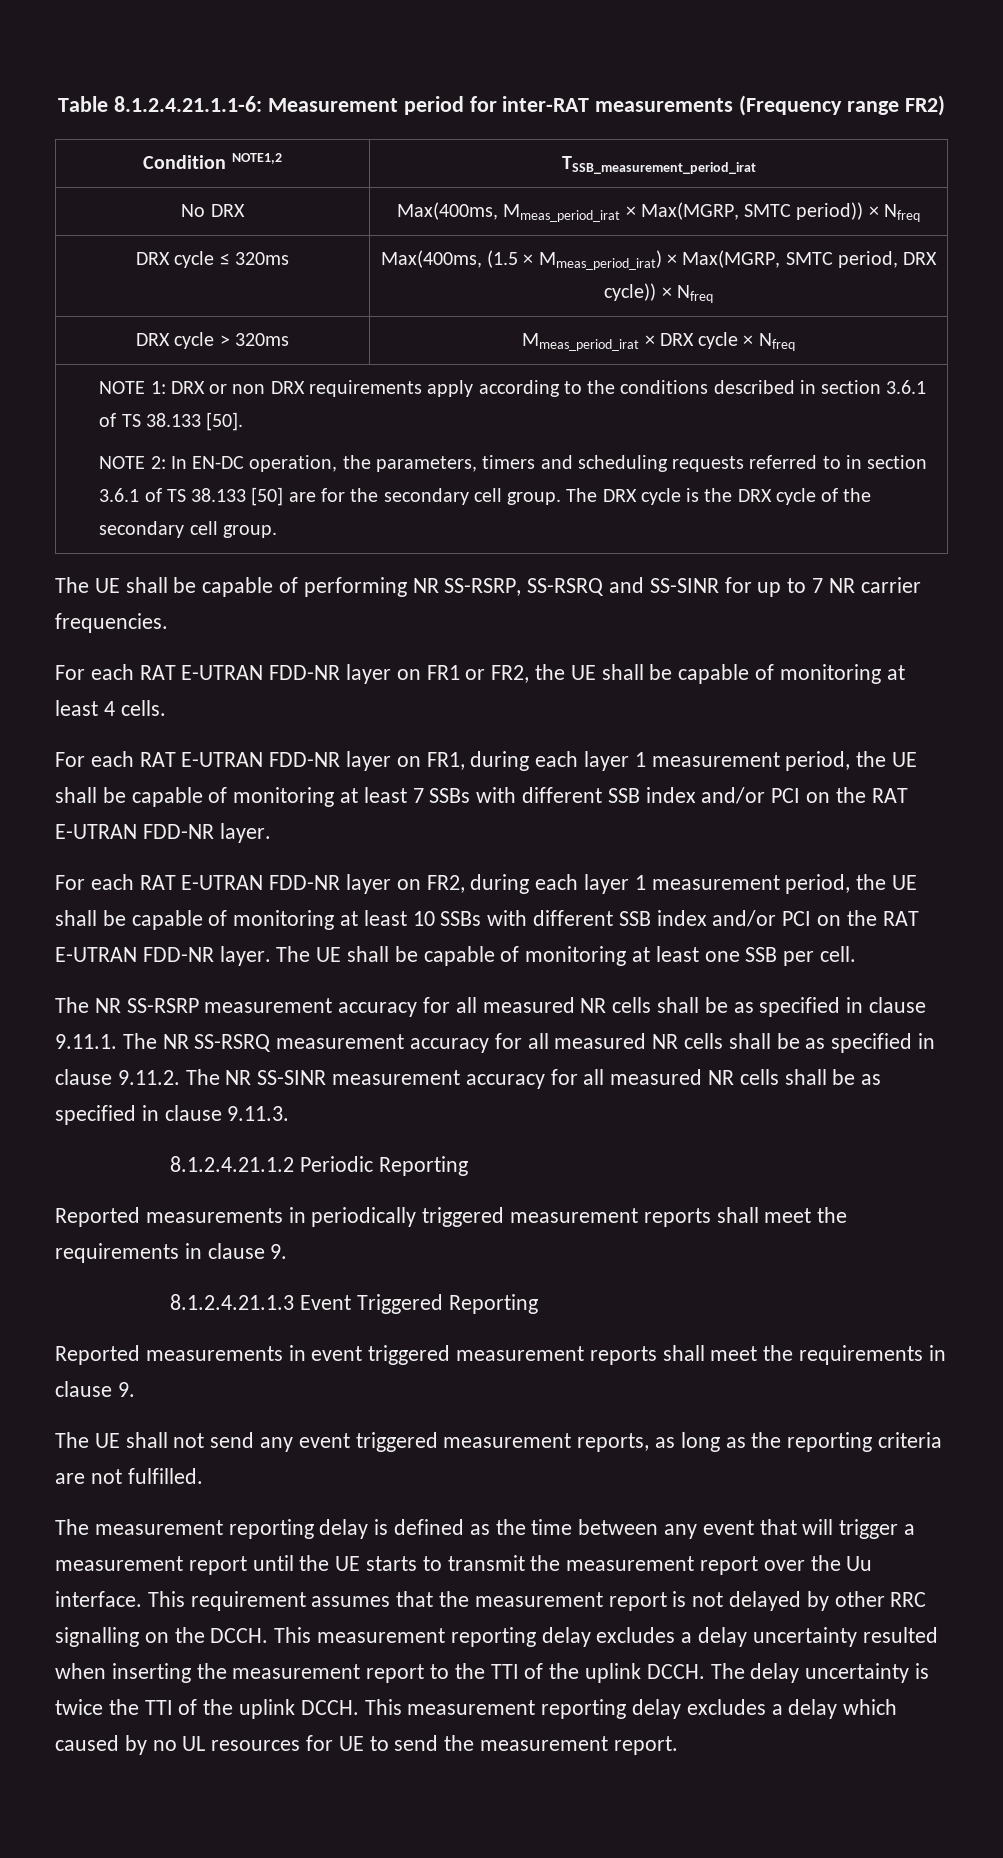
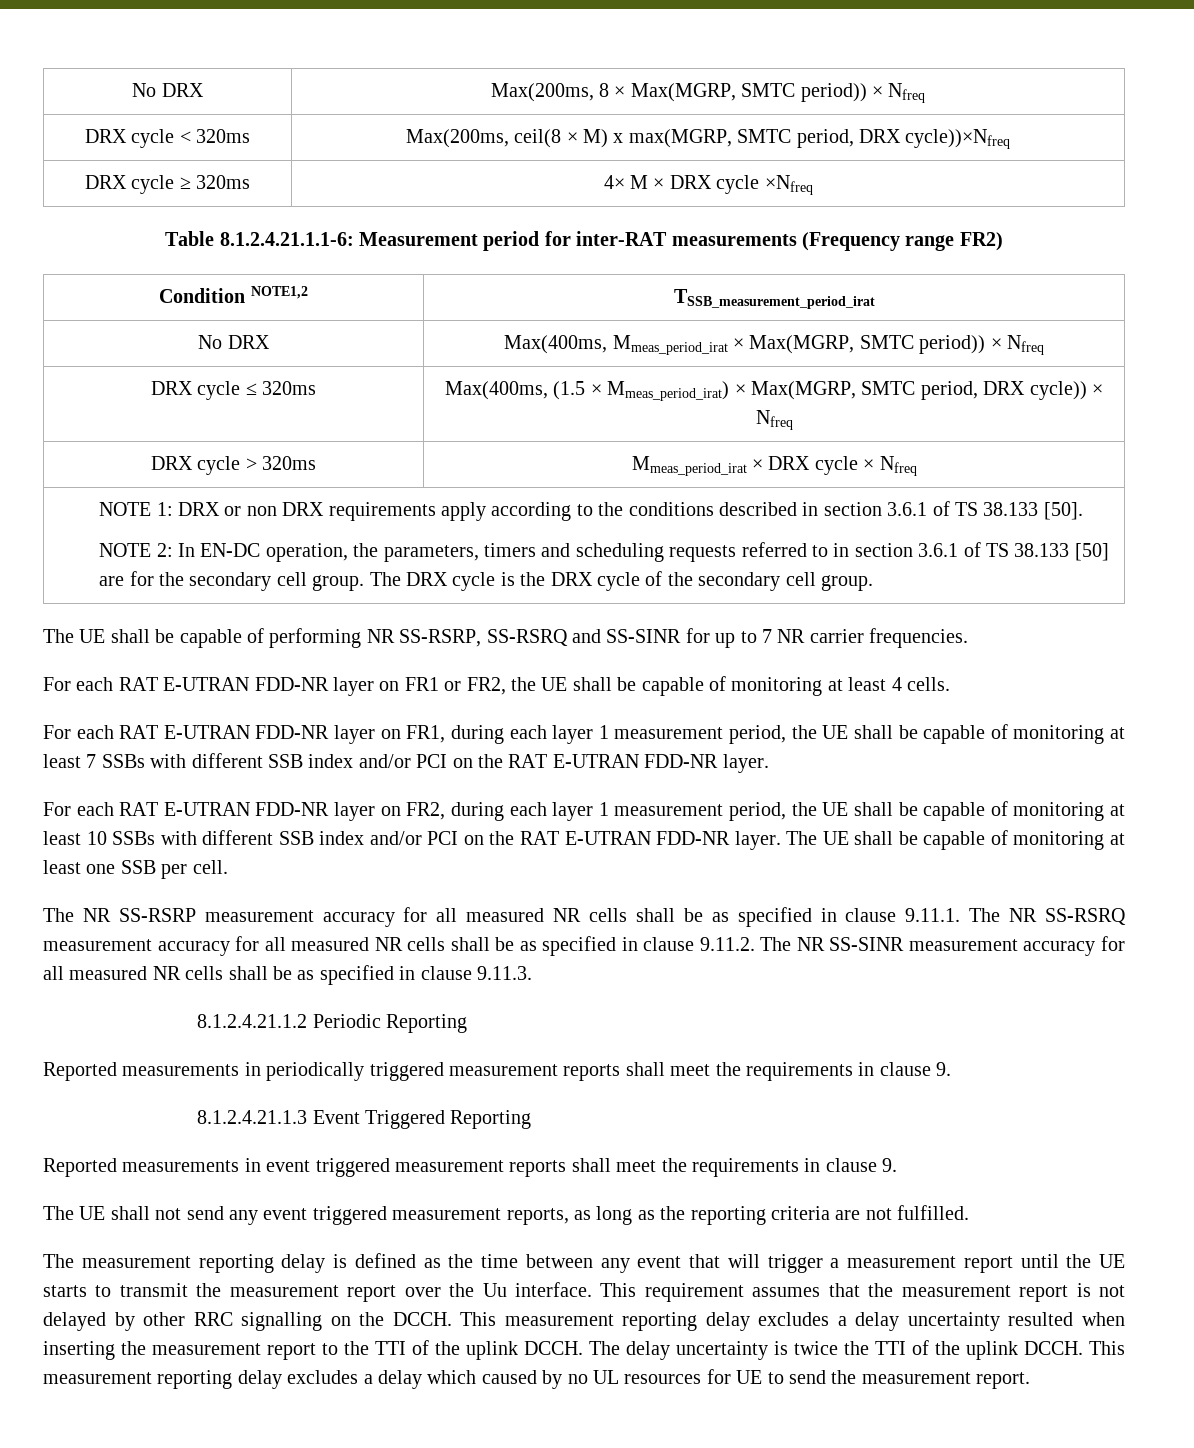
+ No DRX | Max(200ms, 8 × Max(MGRP, SMTC period)) × Nfreq
+ DRX cycle < 320ms | Max(200ms, ceil(8 × M) x max(MGRP, SMTC period, DRX cycle))×Nfreq
+ DRX cycle ≥ 320ms | 4× M × DRX cycle ×Nfreq

